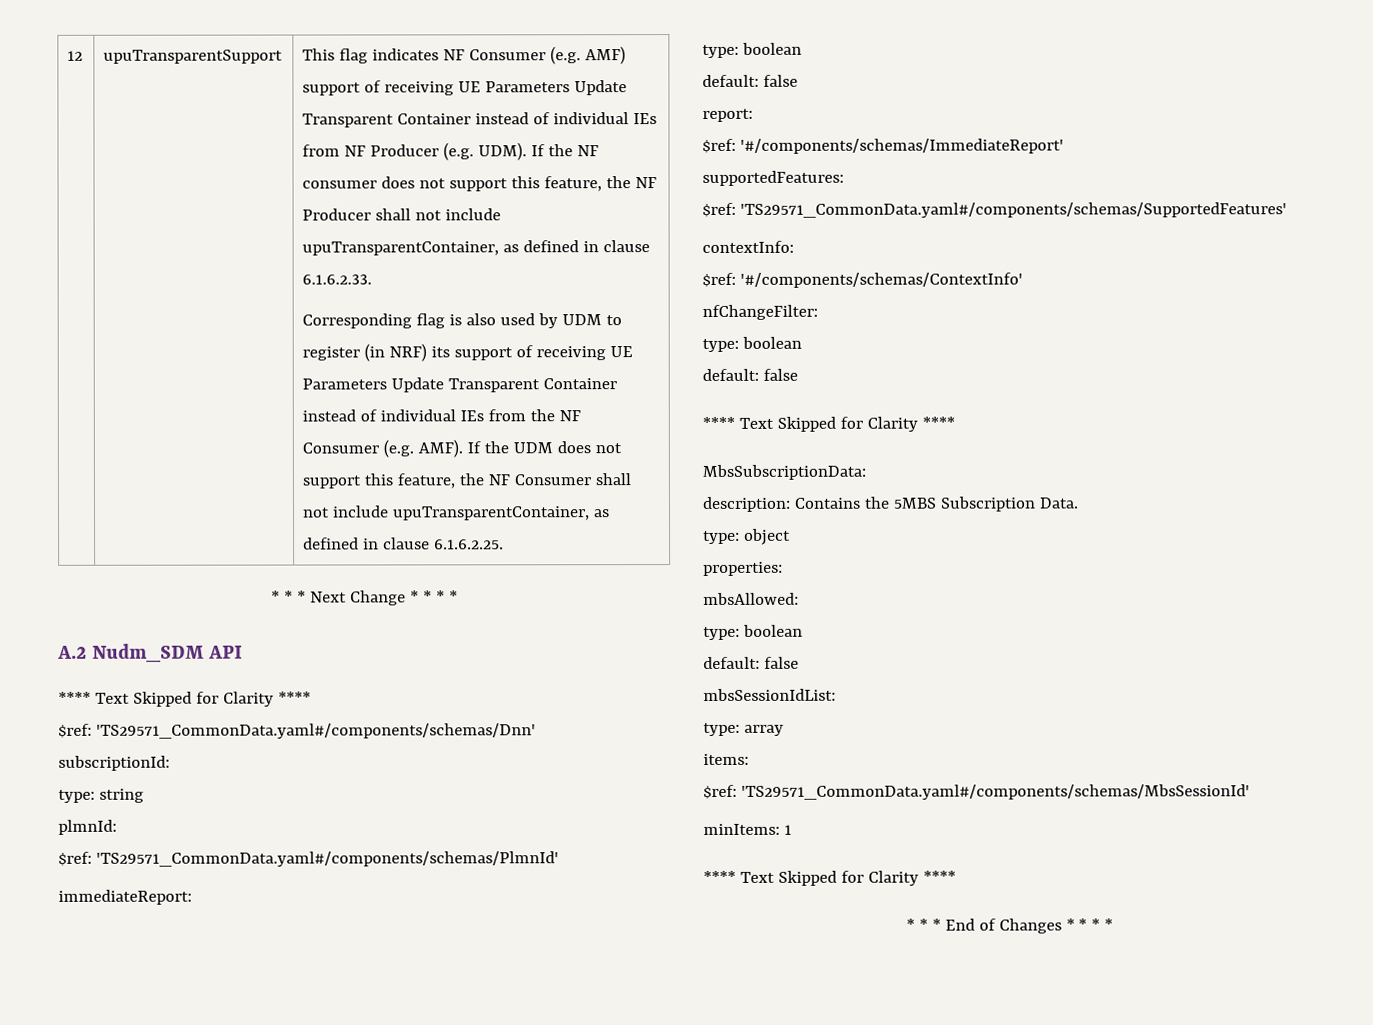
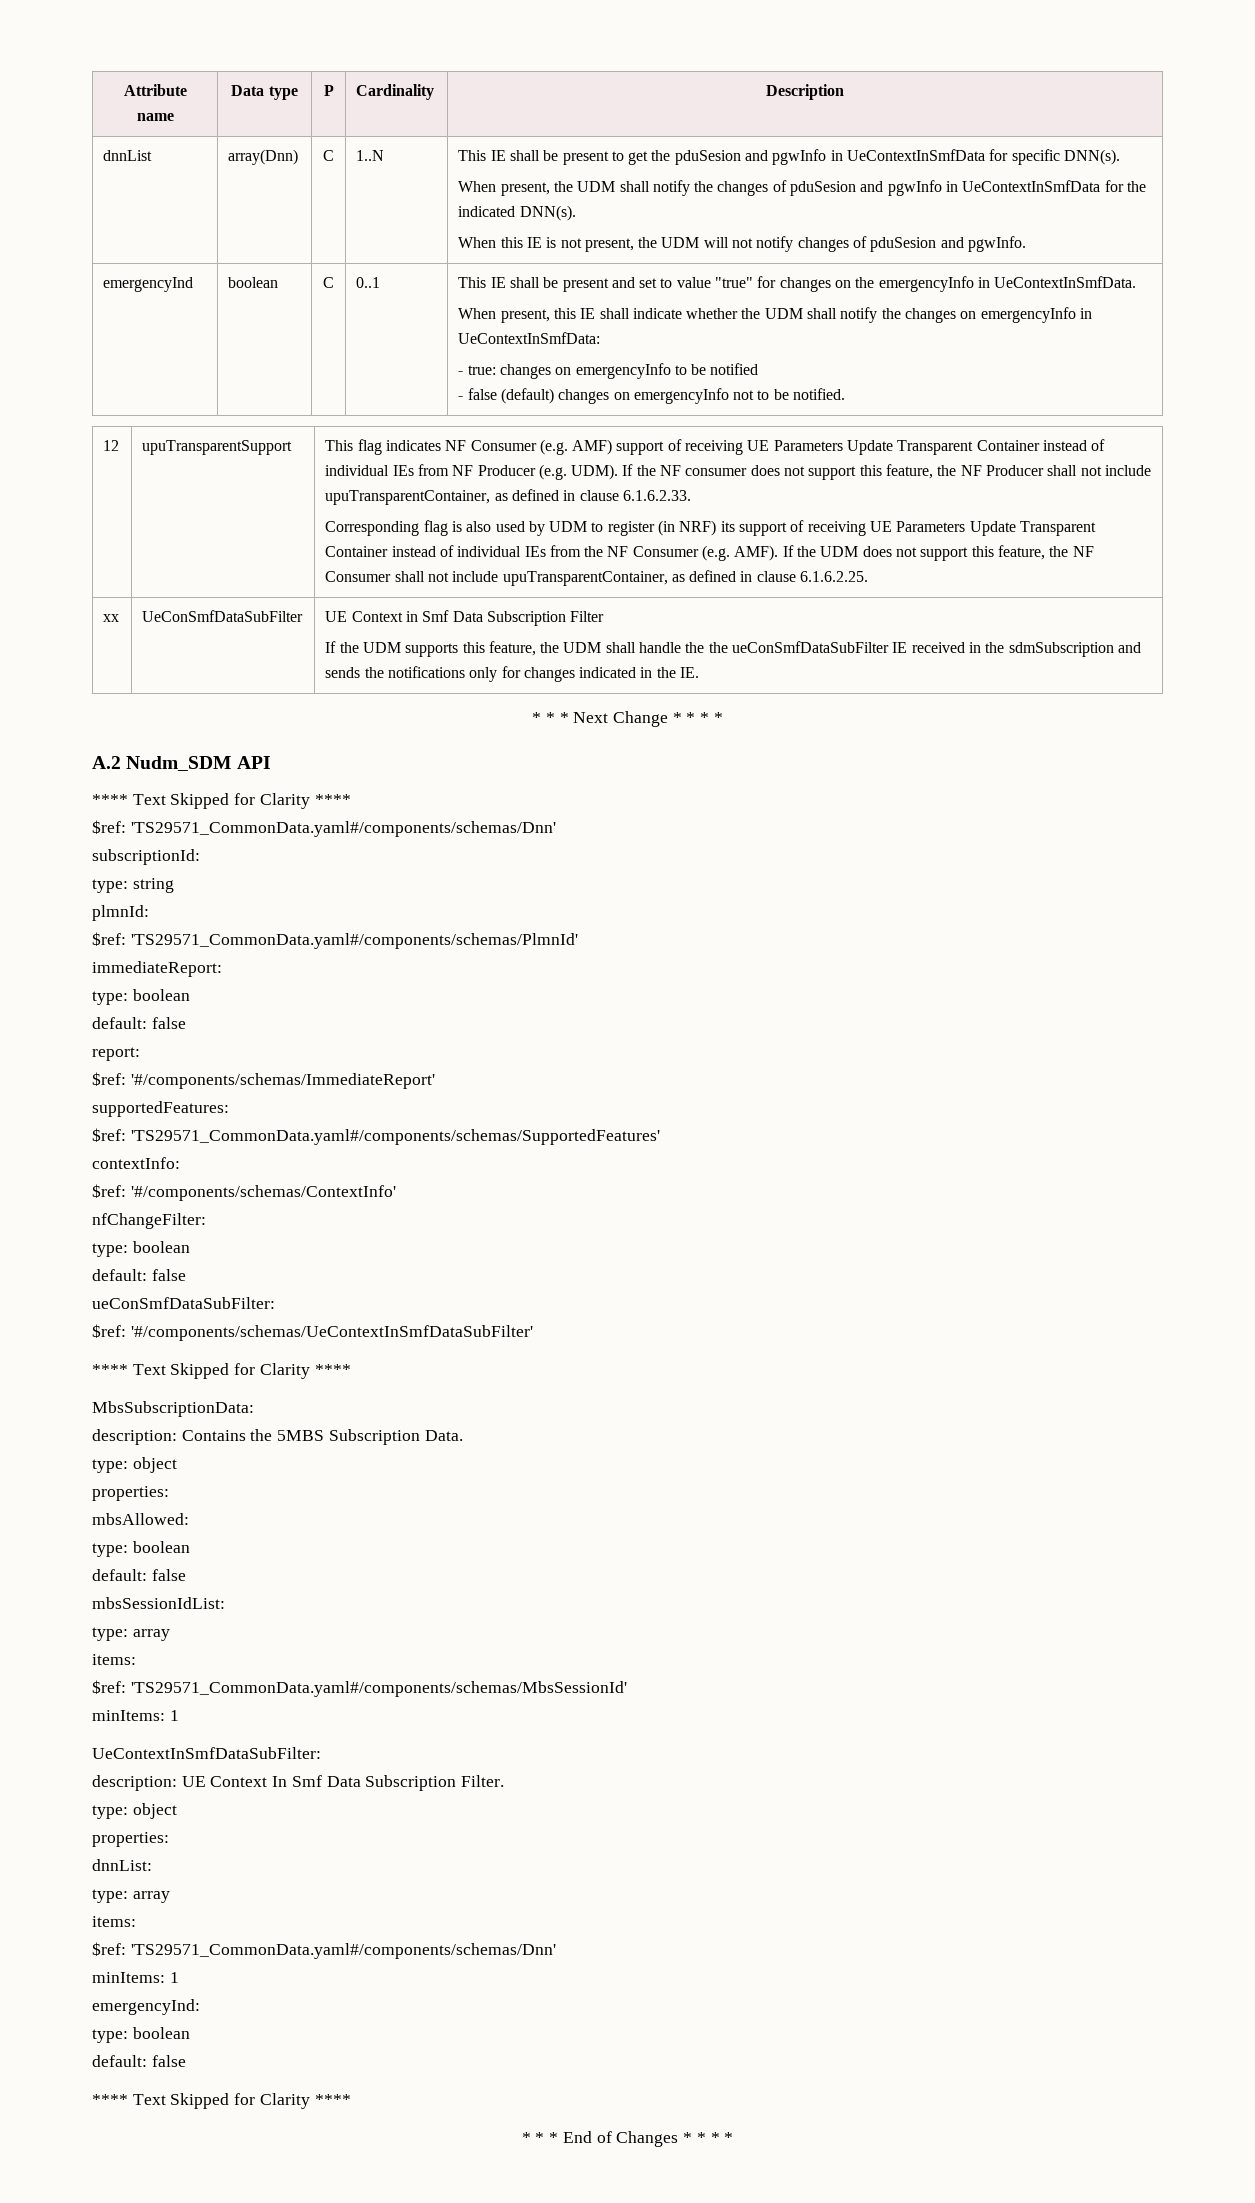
+ Attribute name | Data type | P | Cardinality | Description
+ dnnList | array(Dnn) | C | 1..N | This IE shall be present to get the pduSesion and pgwInfo in UeContextInSmfData for specific DNN(s).
+ When present, the UDM shall notify the changes of pduSesion and pgwInfo in UeContextInSmfData for the indicated DNN(s).
+ When this IE is not present, the UDM will not notify changes of pduSesion and pgwInfo.
+ emergencyInd | boolean | C | 0..1 | This IE shall be present and set to value "true" for changes on the emergencyInfo in UeContextInSmfData.
+ When present, this IE shall indicate whether the UDM shall notify the changes on emergencyInfo in UeContextInSmfData:
+ - true: changes on emergencyInfo to be notified
+ - false (default) changes on emergencyInfo not to be notified.
+ xx | UeConSmfDataSubFilter | UE Context in Smf Data Subscription Filter
+ If the UDM supports this feature, the UDM shall handle the the ueConSmfDataSubFilter IE received in the sdmSubscription and sends the notifications only for changes indicated in the IE.
+ ueConSmfDataSubFilter:
+ $ref: '#/components/schemas/UeContextInSmfDataSubFilter'
+ UeContextInSmfDataSubFilter:
+ description: UE Context In Smf Data Subscription Filter.
+ type: object
+ properties:
+ dnnList:
+ type: array
+ items:
+ $ref: 'TS29571_CommonData.yaml#/components/schemas/Dnn'
+ minItems: 1
+ emergencyInd:
+ type: boolean
+ default: false

